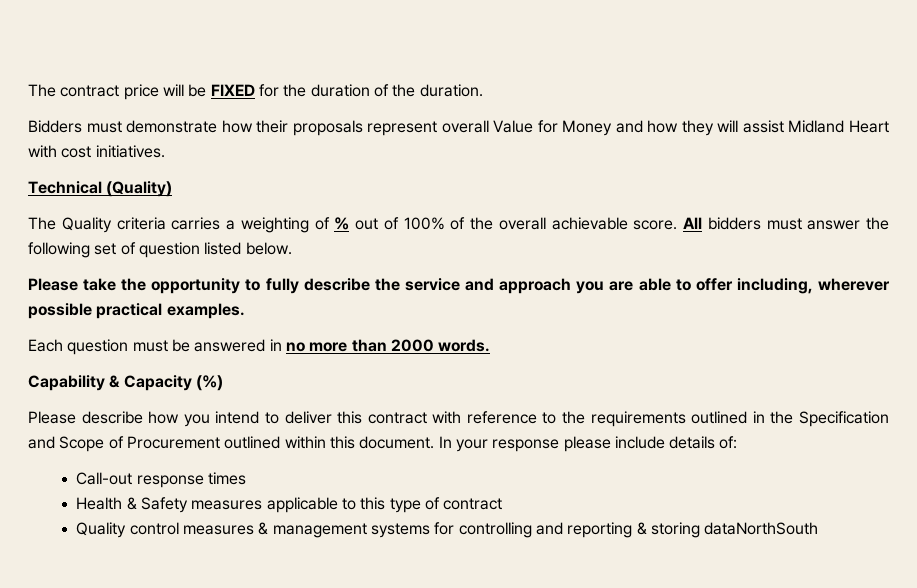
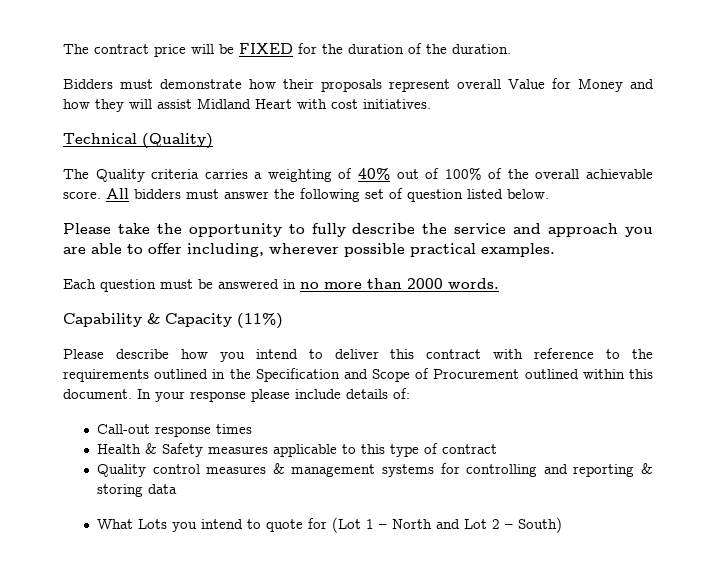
- The Quality criteria carries a weighting of % out of 100% of the overall achievable score.
+ The Quality criteria carries a weighting of 40% out of 100% of the overall achievable score.
- Capability & Capacity (%)
+ Capability & Capacity (11%)
- Quality control measures & management systems for controlling and reporting & storing dataNorthSouth
+ Quality control measures & management systems for controlling and reporting & storing data
+ What Lots you intend to quote for (Lot 1 – North and Lot 2 – South)

